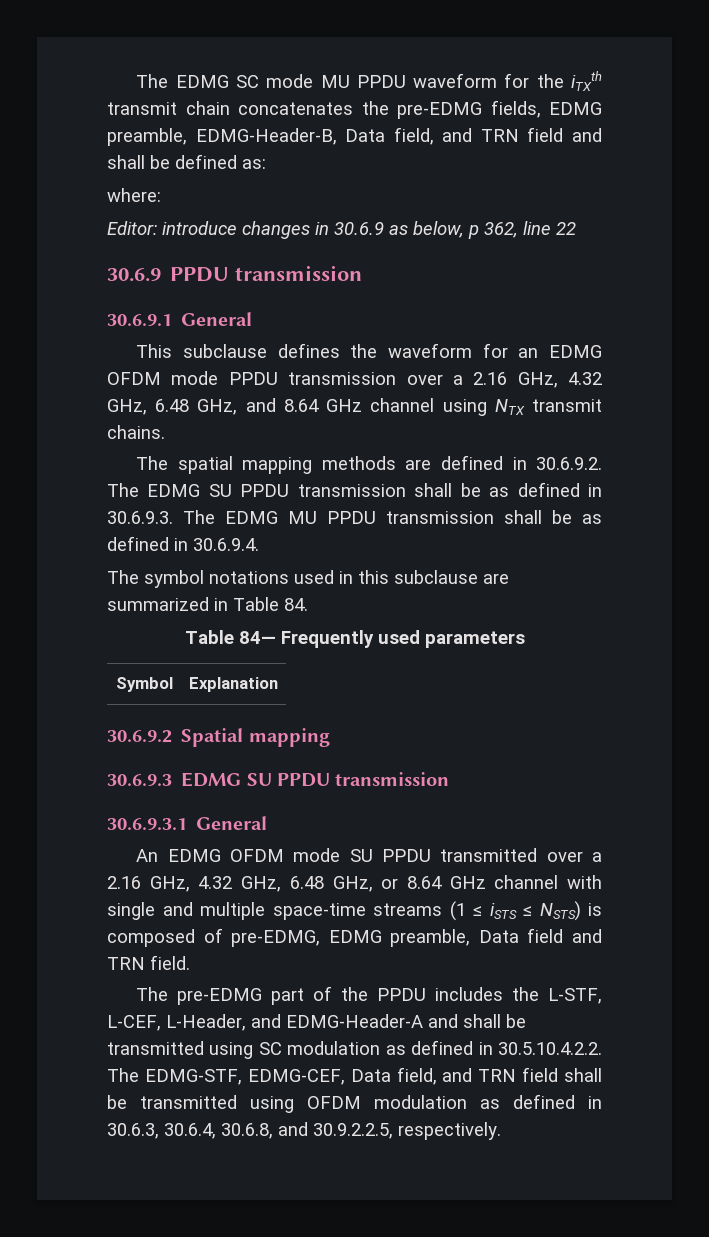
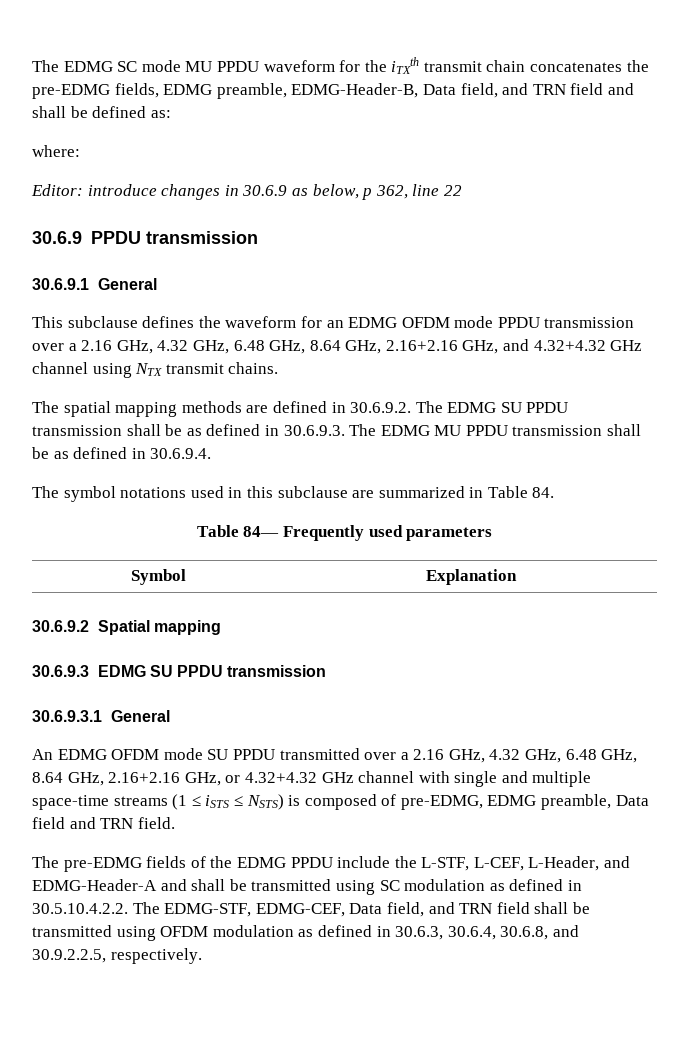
- This subclause defines the waveform for an EDMG OFDM mode PPDU transmission over a 2.16 GHz, 4.32 GHz, 6.48 GHz, and 8.64 GHz channel using NTX transmit chains.
+ This subclause defines the waveform for an EDMG OFDM mode PPDU transmission over a 2.16 GHz, 4.32 GHz, 6.48 GHz, 8.64 GHz, 2.16+2.16 GHz, and 4.32+4.32 GHz channel using NTX transmit chains.
- An EDMG OFDM mode SU PPDU transmitted over a 2.16 GHz, 4.32 GHz, 6.48 GHz, or 8.64 GHz channel with single and multiple space-time streams (1 ≤ iSTS ≤ NSTS) is composed of pre-EDMG, EDMG preamble, Data field and TRN field.
+ An EDMG OFDM mode SU PPDU transmitted over a 2.16 GHz, 4.32 GHz, 6.48 GHz, 8.64 GHz, 2.16+2.16 GHz, or 4.32+4.32 GHz channel with single and multiple space-time streams (1 ≤ iSTS ≤ NSTS) is composed of pre-EDMG, EDMG preamble, Data field and TRN field.
- The pre-EDMG part of the PPDU includes the L-STF, L-CEF, L-Header, and EDMG-Header-A and shall be transmitted using SC modulation as defined in 30.5.10.4.2.2. The EDMG-STF, EDMG-CEF, Data field, and TRN field shall be transmitted using OFDM modulation as defined in 30.6.3, 30.6.4, 30.6.8, and 30.9.2.2.5, respectively.
+ The pre-EDMG fields of the EDMG PPDU include the L-STF, L-CEF, L-Header, and EDMG-Header-A and shall be transmitted using SC modulation as defined in 30.5.10.4.2.2. The EDMG-STF, EDMG-CEF, Data field, and TRN field shall be transmitted using OFDM modulation as defined in 30.6.3, 30.6.4, 30.6.8, and 30.9.2.2.5, respectively.

